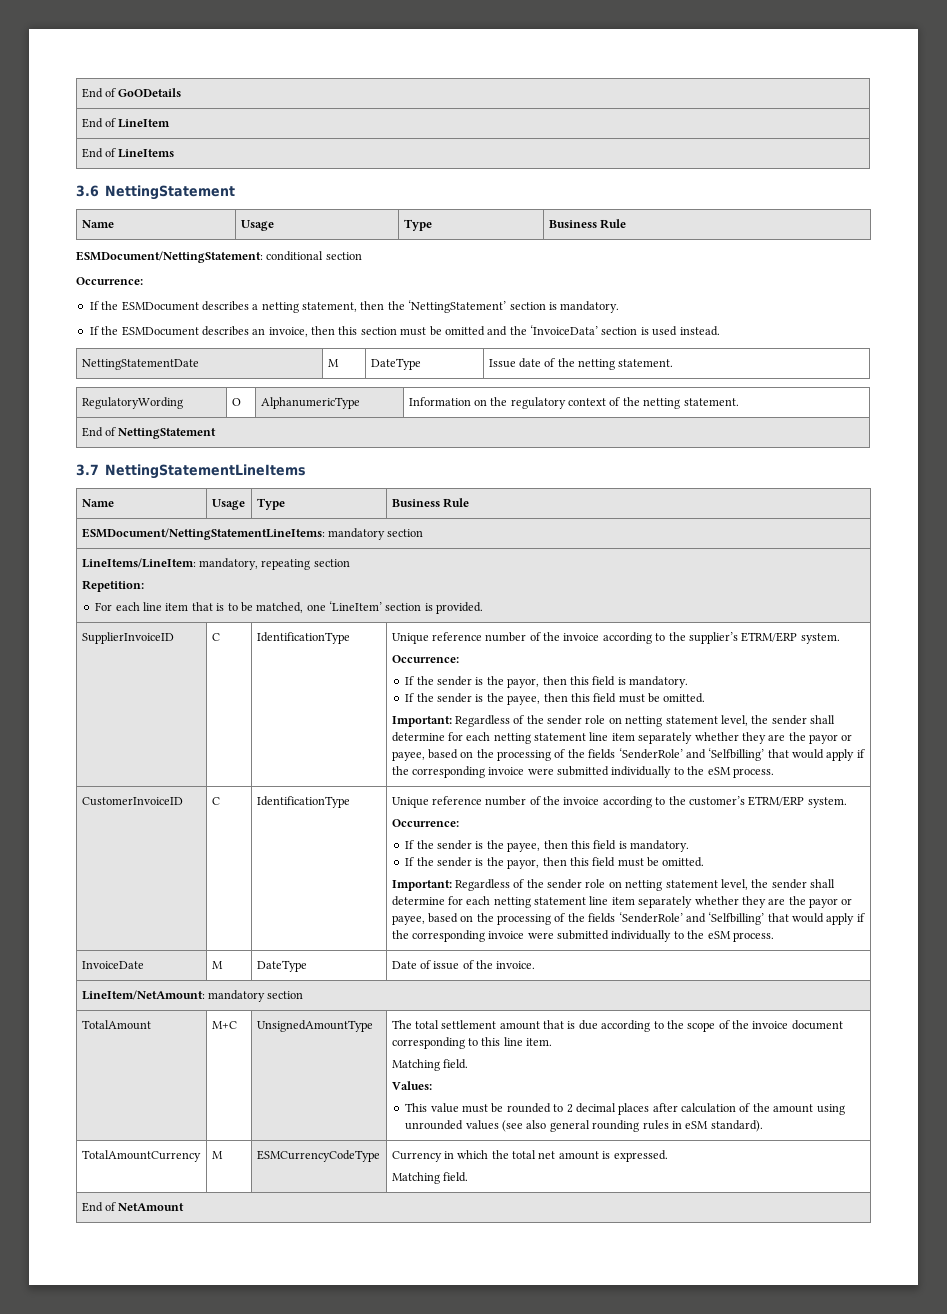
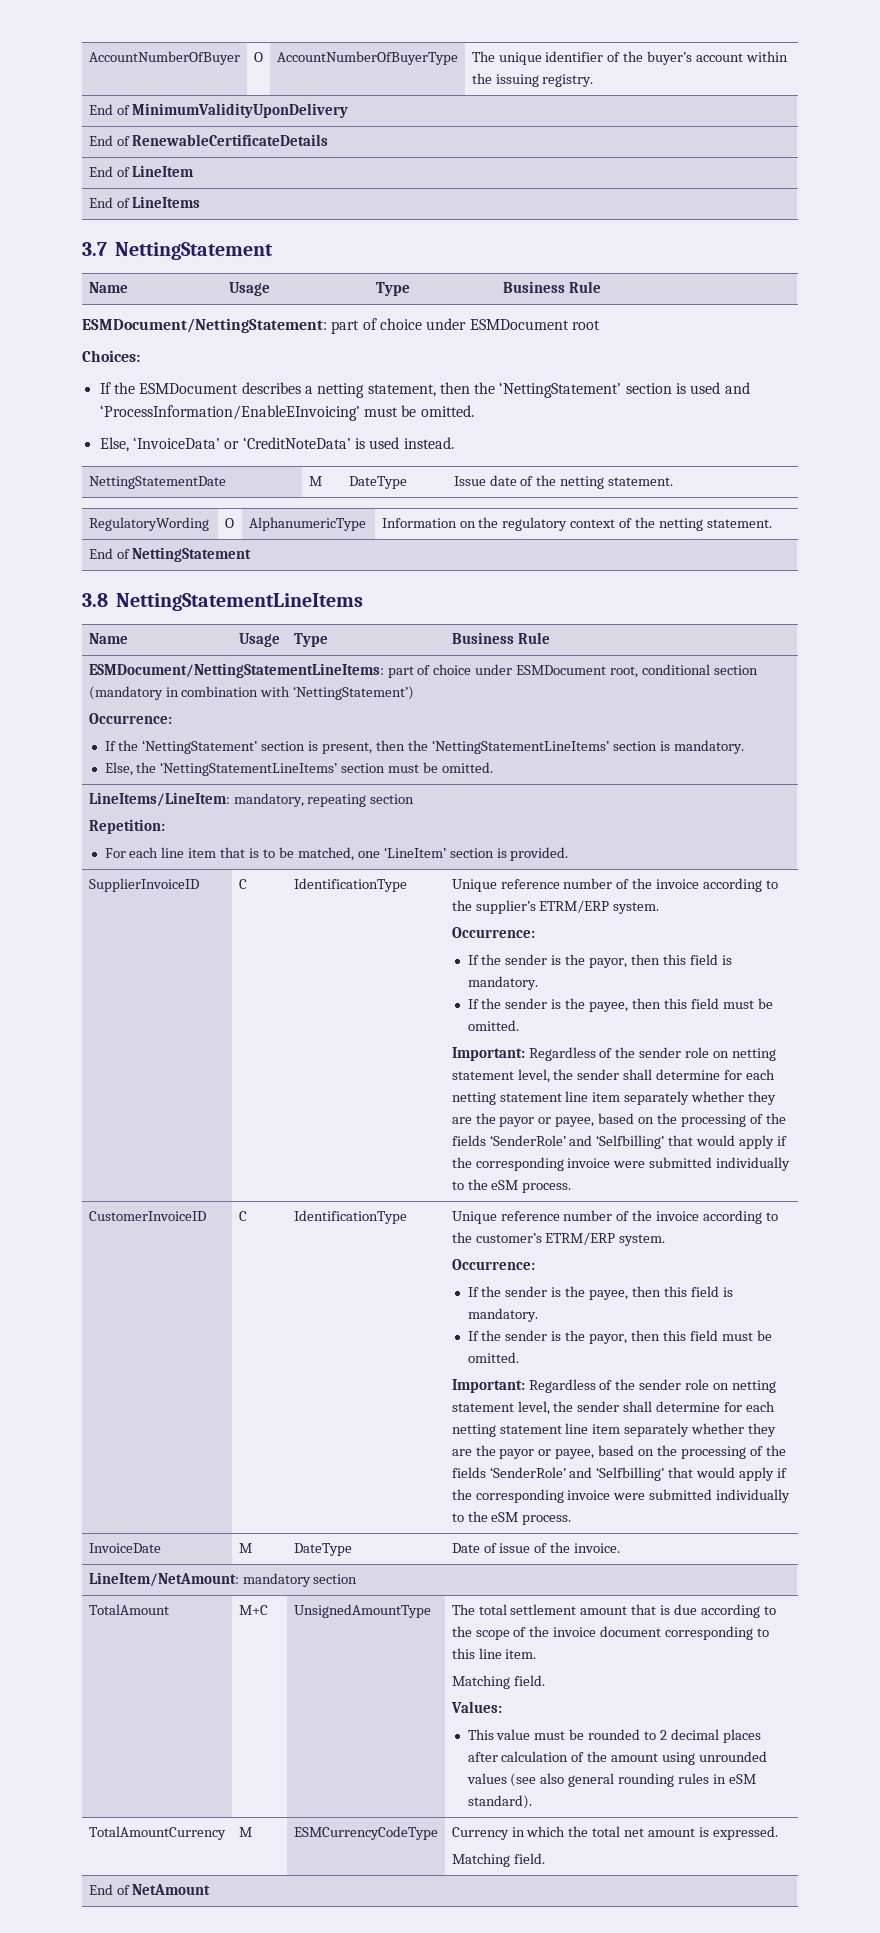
- End of GoODetails
+ AccountNumberOfBuyer | O | AccountNumberOfBuyerType | The unique identifier of the buyer’s account within the issuing registry.
+ End of MinimumValidityUponDelivery
+ End of RenewableCertificateDetails
- 3.6 NettingStatement
+ 3.7 NettingStatement
- ESMDocument/NettingStatement: conditional section
- Occurrence:
+ ESMDocument/NettingStatement: part of choice under ESMDocument root
+ Choices:
- If the ESMDocument describes a netting statement, then the ‘NettingStatement’ section is mandatory.
- If the ESMDocument describes an invoice, then this section must be omitted and the ‘InvoiceData’ section is used instead.
+ If the ESMDocument describes a netting statement, then the ‘NettingStatement’ section is used and ‘ProcessInformation/EnableEInvoicing’ must be omitted.
+ Else, ‘InvoiceData’ or ‘CreditNoteData’ is used instead.
- 3.7 NettingStatementLineItems
+ 3.8 NettingStatementLineItems
- ESMDocument/NettingStatementLineItems: mandatory section
+ ESMDocument/NettingStatementLineItems: part of choice under ESMDocument root, conditional section (mandatory in combination with ‘NettingStatement’)
+ Occurrence:
+ If the ‘NettingStatement’ section is present, then the ‘NettingStatementLineItems’ section is mandatory.
+ Else, the ‘NettingStatementLineItems’ section must be omitted.

